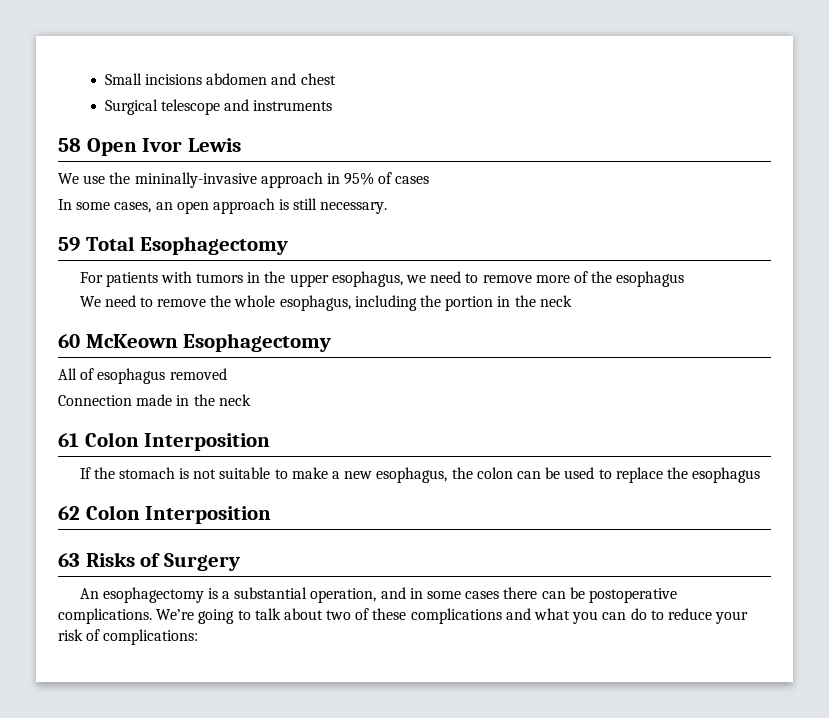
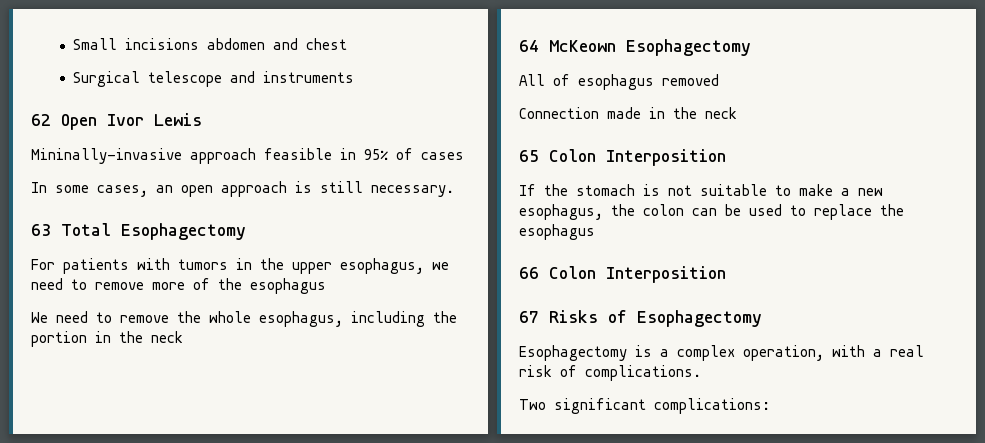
- 58 Open Ivor Lewis
+ 62 Open Ivor Lewis
- We use the mininally-invasive approach in 95% of cases
+ Mininally-invasive approach feasible in 95% of cases
- 59 Total Esophagectomy
+ 63 Total Esophagectomy
- 60 McKeown Esophagectomy
+ 64 McKeown Esophagectomy
- 61 Colon Interposition
+ 65 Colon Interposition
- 62 Colon Interposition
- 63 Risks of Surgery
- An esophagectomy is a substantial operation, and in some cases there can be postoperative complications. We’re going to talk about two of these complications and what you can do to reduce your risk of complications:
+ 66 Colon Interposition
+ 67 Risks of Esophagectomy
+ Esophagectomy is a complex operation, with a real risk of complications.
+ Two significant complications:

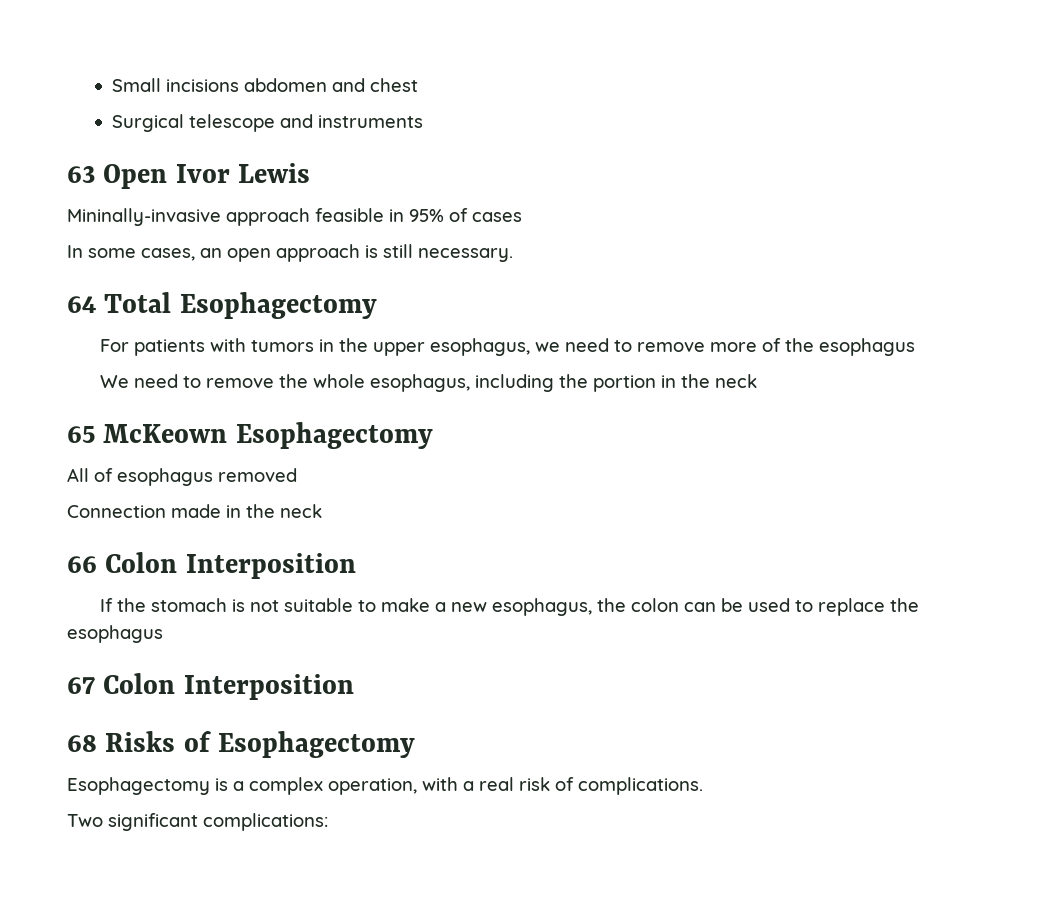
- 62 Open Ivor Lewis
+ 63 Open Ivor Lewis
- 63 Total Esophagectomy
+ 64 Total Esophagectomy
- 64 McKeown Esophagectomy
+ 65 McKeown Esophagectomy
- 65 Colon Interposition
+ 66 Colon Interposition
- 66 Colon Interposition
- 67 Risks of Esophagectomy
+ 67 Colon Interposition
+ 68 Risks of Esophagectomy

